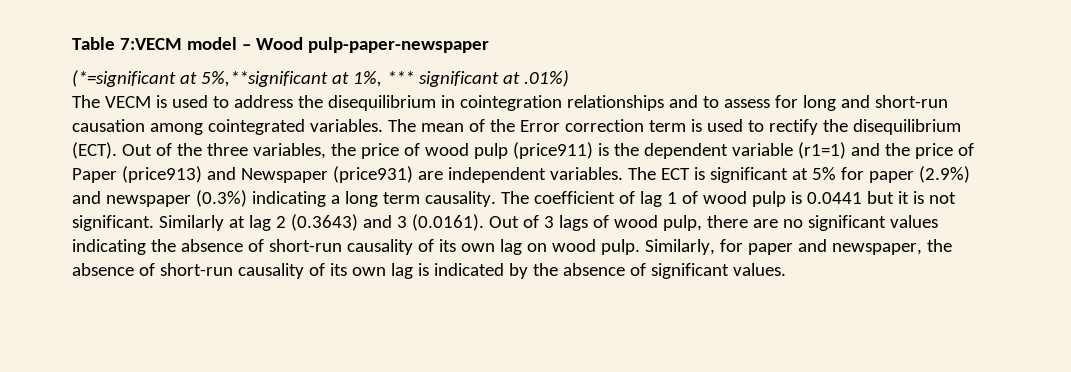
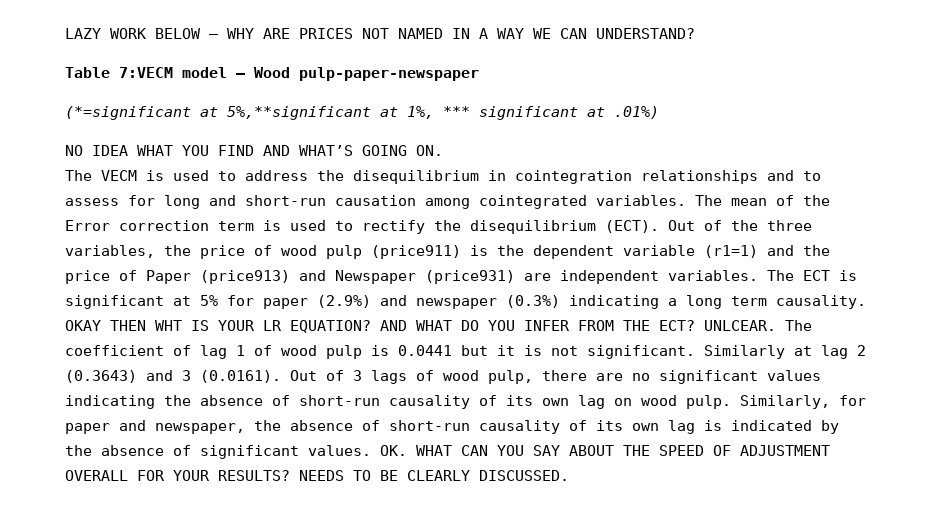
+ LAZY WORK BELOW – WHY ARE PRICES NOT NAMED IN A WAY WE CAN UNDERSTAND?
+ NO IDEA WHAT YOU FIND AND WHAT’S GOING ON.
+ OKAY THEN WHT IS YOUR LR EQUATION? AND WHAT DO YOU INFER FROM THE ECT? UNLCEAR.
+ OK. WHAT CAN YOU SAY ABOUT THE SPEED OF ADJUSTMENT OVERALL FOR YOUR RESULTS? NEEDS TO BE CLEARLY DISCUSSED.

